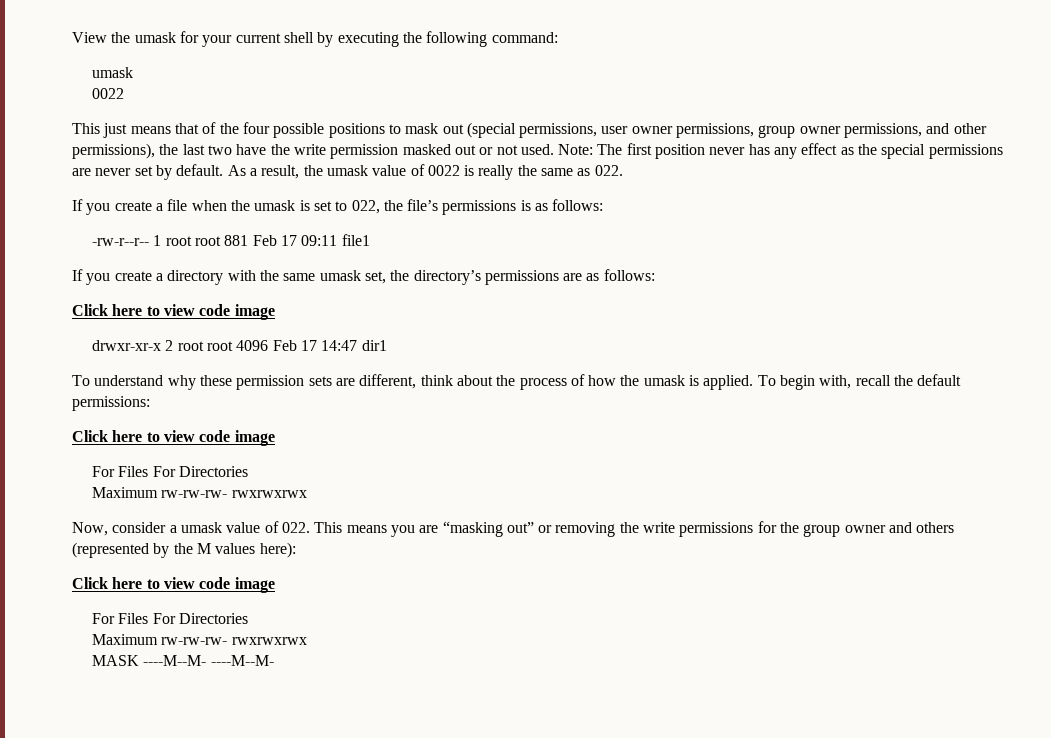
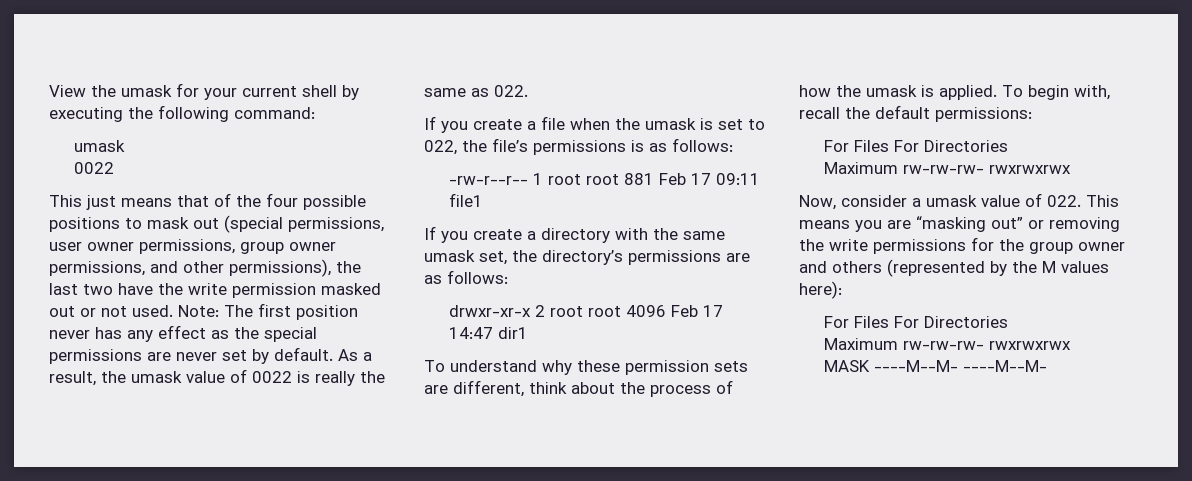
  If you create a directory with the same umask set, the directory’s permissions are as follows:
- Click here to view code image
  To begin with, recall the default permissions:
- Click here to view code image
  Now, consider a umask value of 022. This means you are “masking out” or removing the write permissions for the group owner and others (represented by the M values here):
- Click here to view code image

